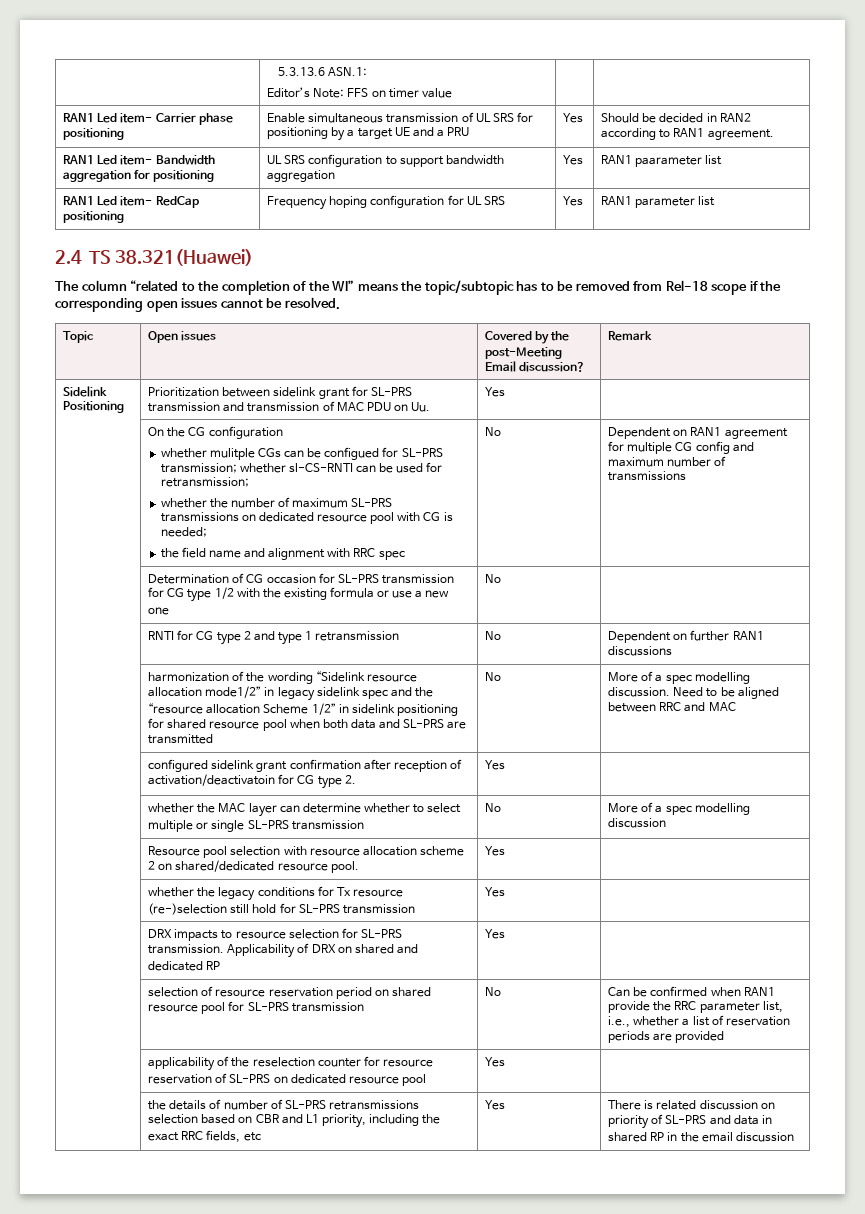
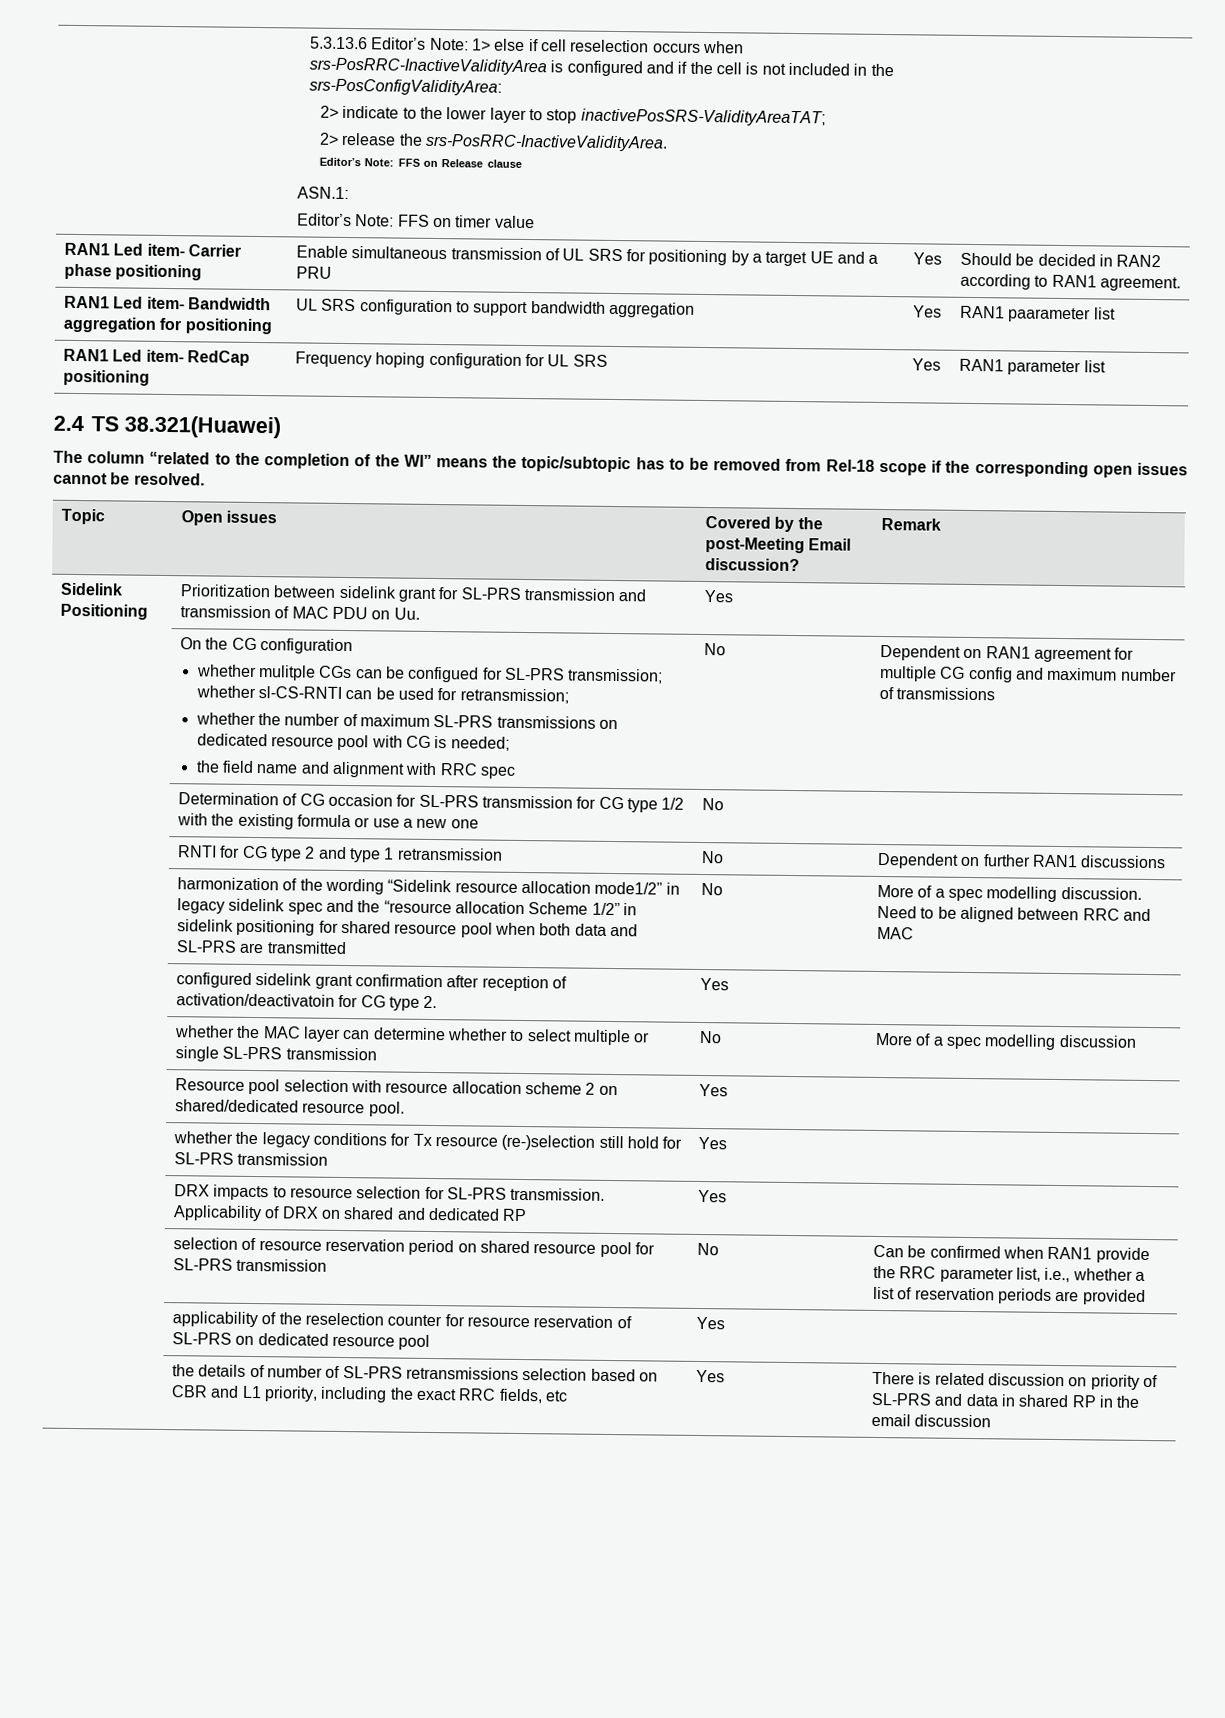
- 5.3.13.6 ASN.1:
+ 5.3.13.6 Editor’s Note: 1> else if cell reselection occurs when srs-PosRRC-InactiveValidityArea is configured and if the cell is not included in the srs-PosConfigValidityArea:
+ 2> indicate to the lower layer to stop inactivePosSRS-ValidityAreaTAT;
+ 2> release the srs-PosRRC-InactiveValidityArea.
+ Editor’s Note: FFS on Release clause
+ ASN.1:

